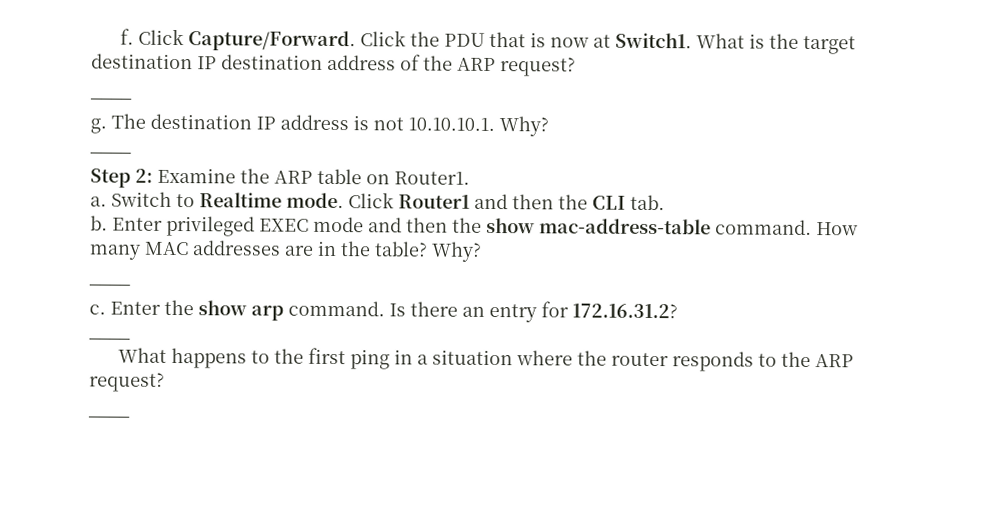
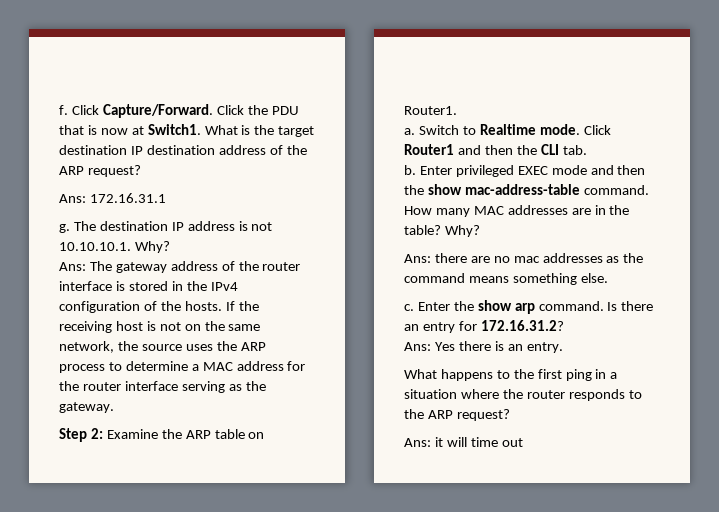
  What is the target destination IP destination address of the ARP request?
- ____
+ Ans: 172.16.31.1
  The destination IP address is not 10.10.10.1. Why?
- ____
+ Ans: The gateway address of the router interface is stored in the IPv4 configuration of the hosts. If the receiving host is not on the same network, the source uses the ARP process to determine a MAC address for the router interface serving as the gateway.
  How many MAC addresses are in the table? Why?
- ____
+ Ans: there are no mac addresses as the command means something else.
  Is there an entry for 172.16.31.2?
- ____
+ Ans: Yes there is an entry.
  What happens to the first ping in a situation where the router responds to the ARP request?
- ____
+ Ans: it will time out

